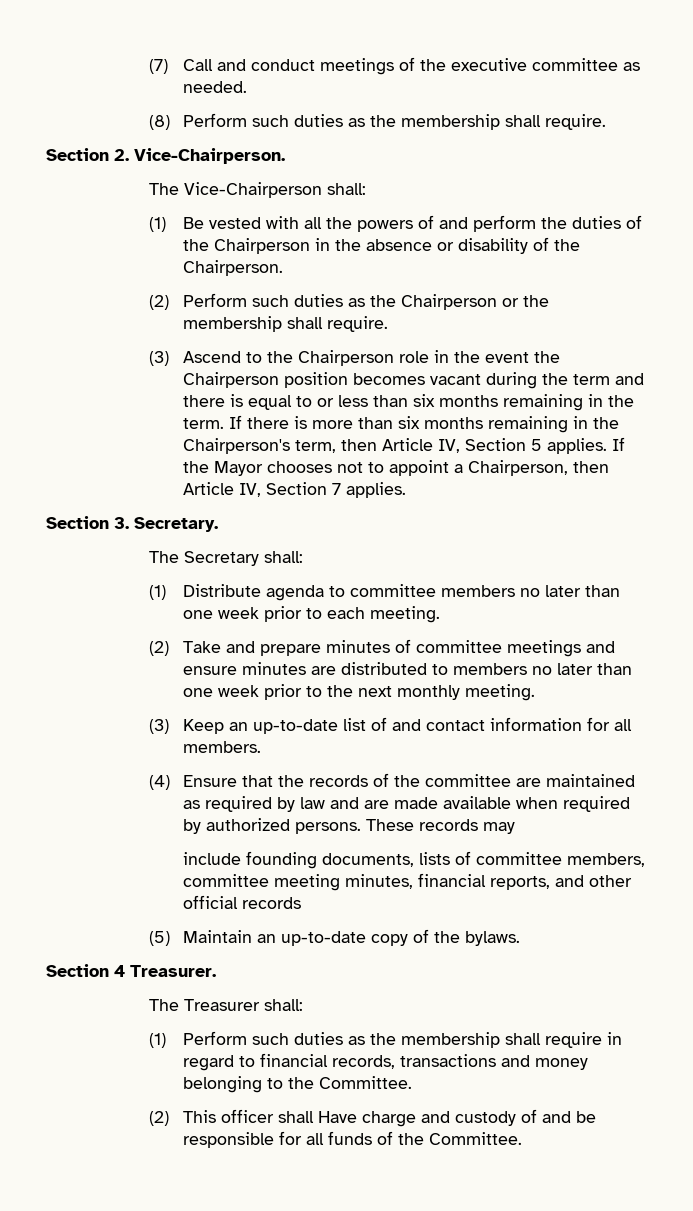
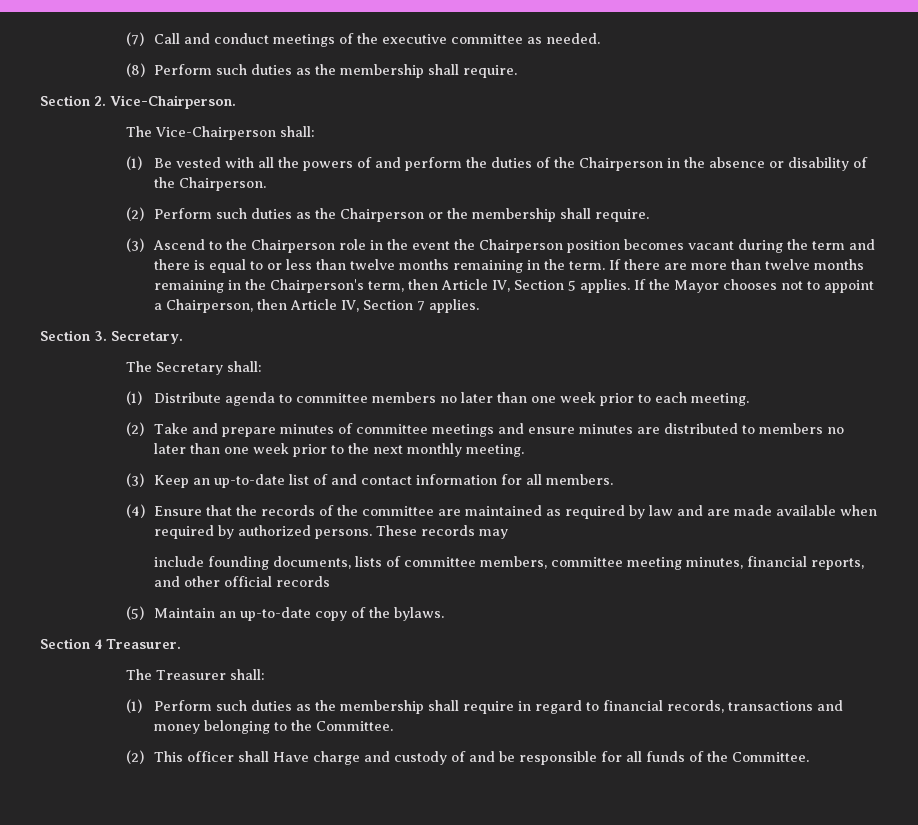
- (3) Ascend to the Chairperson role in the event the Chairperson position becomes vacant during the term and there is equal to or less than six months remaining in the term.
+ (3) Ascend to the Chairperson role in the event the Chairperson position becomes vacant during the term and there is equal to or less than twelve months remaining in the term.
- If there is more than six months remaining in the Chairperson's term, then Article IV, Section 5 applies.
+ If there are more than twelve months remaining in the Chairperson's term, then Article IV, Section 5 applies.

